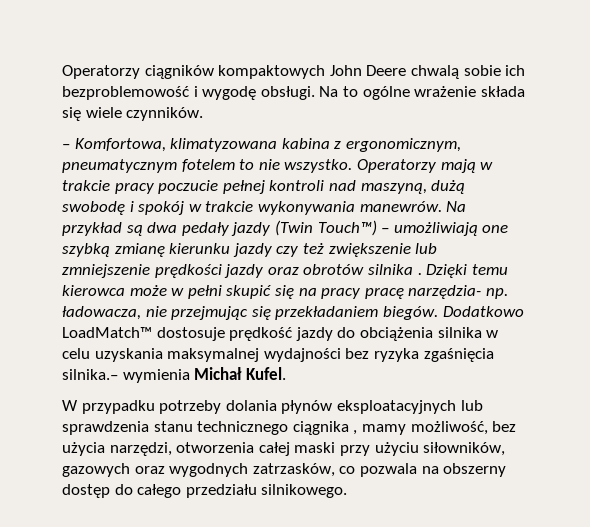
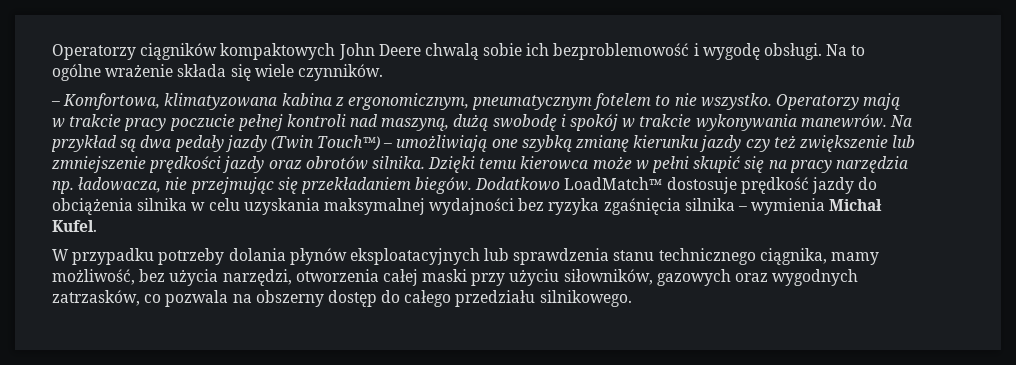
- Na przykład są dwa pedały jazdy (Twin Touch™) – umożliwiają one szybką zmianę kierunku jazdy czy też zwiększenie lub zmniejszenie prędkości jazdy oraz obrotów silnika .
+ Na przykład są dwa pedały jazdy (Twin Touch™) – umożliwiają one szybką zmianę kierunku jazdy czy też zwiększenie lub zmniejszenie prędkości jazdy oraz obrotów silnika.
- Dzięki temu kierowca może w pełni skupić się na pracy pracę narzędzia- np. ładowacza, nie przejmując się przekładaniem biegów.
+ Dzięki temu kierowca może w pełni skupić się na pracy narzędzia np. ładowacza, nie przejmując się przekładaniem biegów.
- Dodatkowo LoadMatch™ dostosuje prędkość jazdy do obciążenia silnika w celu uzyskania maksymalnej wydajności bez ryzyka zgaśnięcia silnika.– wymienia Michał Kufel.
+ Dodatkowo LoadMatch™ dostosuje prędkość jazdy do obciążenia silnika w celu uzyskania maksymalnej wydajności bez ryzyka zgaśnięcia silnika – wymienia Michał Kufel.
- W przypadku potrzeby dolania płynów eksploatacyjnych lub sprawdzenia stanu technicznego ciągnika , mamy możliwość, bez użycia narzędzi, otworzenia całej maski przy użyciu siłowników, gazowych oraz wygodnych zatrzasków, co pozwala na obszerny dostęp do całego przedziału silnikowego.
+ W przypadku potrzeby dolania płynów eksploatacyjnych lub sprawdzenia stanu technicznego ciągnika, mamy możliwość, bez użycia narzędzi, otworzenia całej maski przy użyciu siłowników, gazowych oraz wygodnych zatrzasków, co pozwala na obszerny dostęp do całego przedziału silnikowego.

